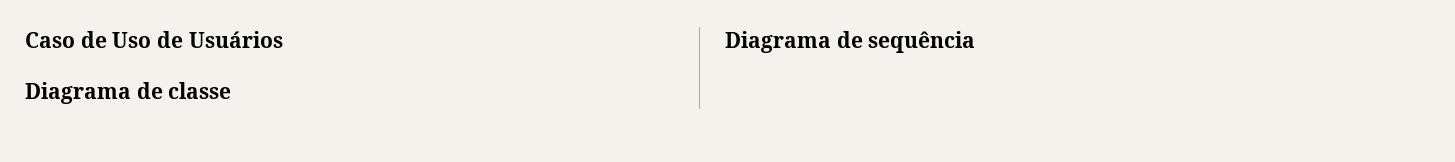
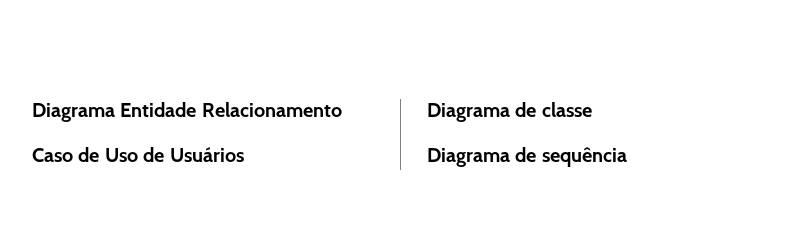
+ Diagrama Entidade Relacionamento

